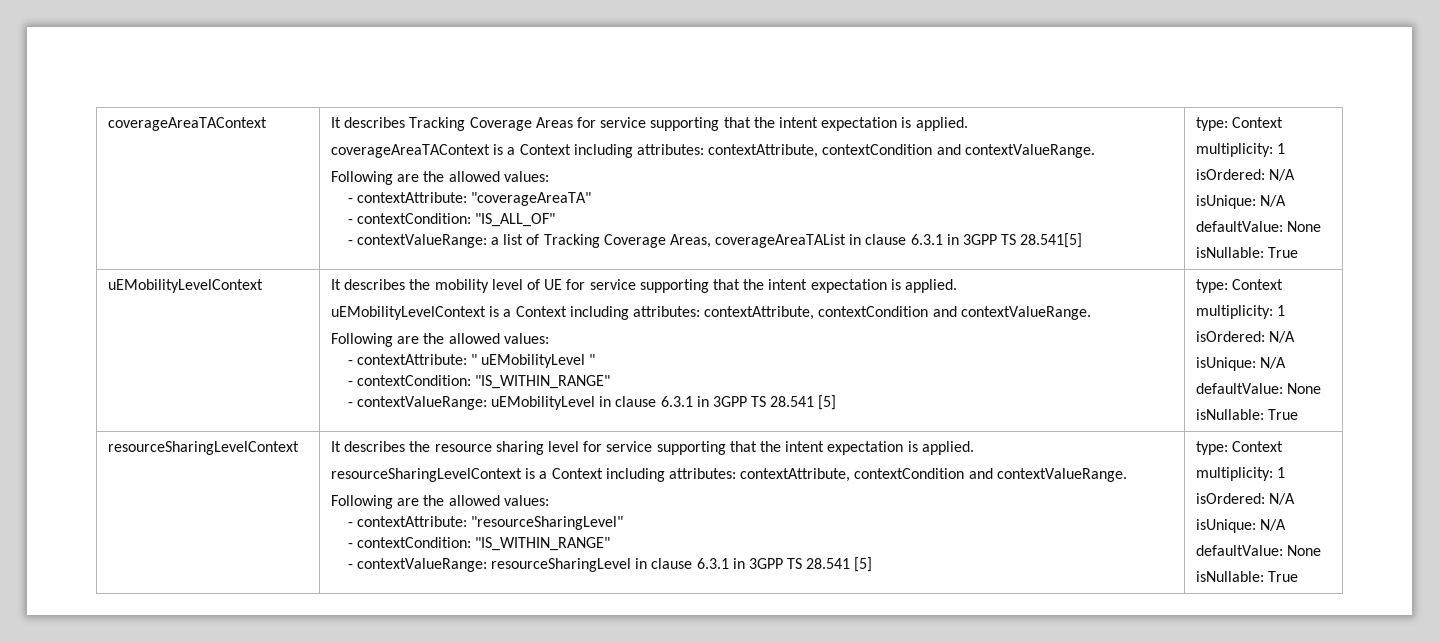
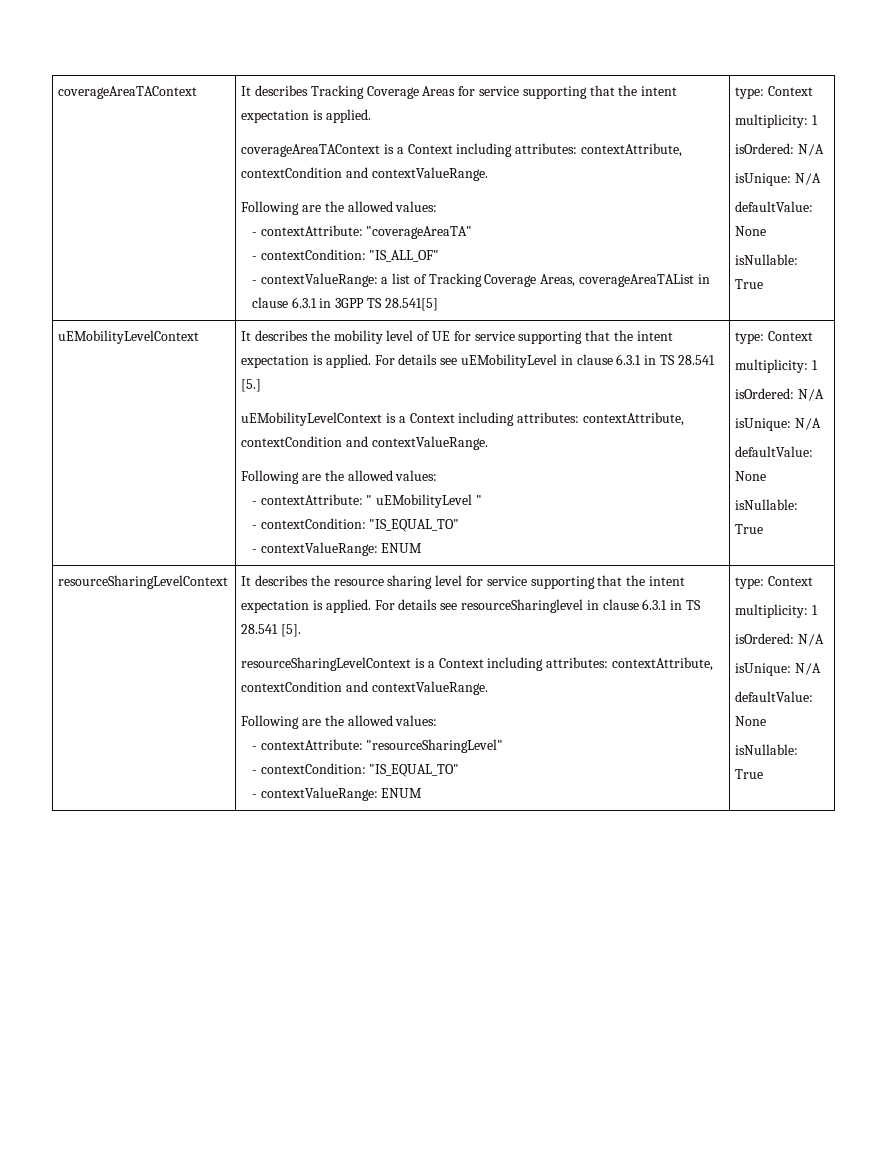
+ For details see uEMobilityLevel in clause 6.3.1 in TS 28.541 [5.]
  - contextAttribute: " uEMobilityLevel "
- - contextCondition: "IS_WITHIN_RANGE"
- - contextValueRange: uEMobilityLevel in clause 6.3.1 in 3GPP TS 28.541 [5]
+ - contextCondition: "IS_EQUAL_TO"
+ - contextValueRange: ENUM
+ For details see resourceSharinglevel in clause 6.3.1 in TS 28.541 [5].
  - contextAttribute: "resourceSharingLevel"
- - contextCondition: "IS_WITHIN_RANGE"
- - contextValueRange: resourceSharingLevel in clause 6.3.1 in 3GPP TS 28.541 [5]
+ - contextCondition: "IS_EQUAL_TO"
+ - contextValueRange: ENUM

